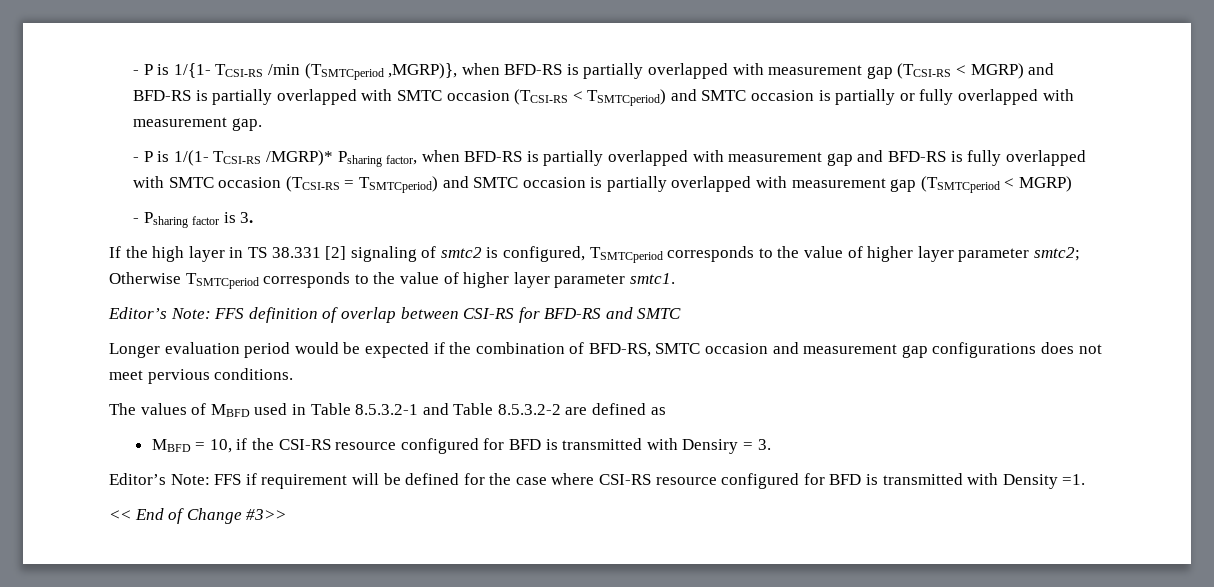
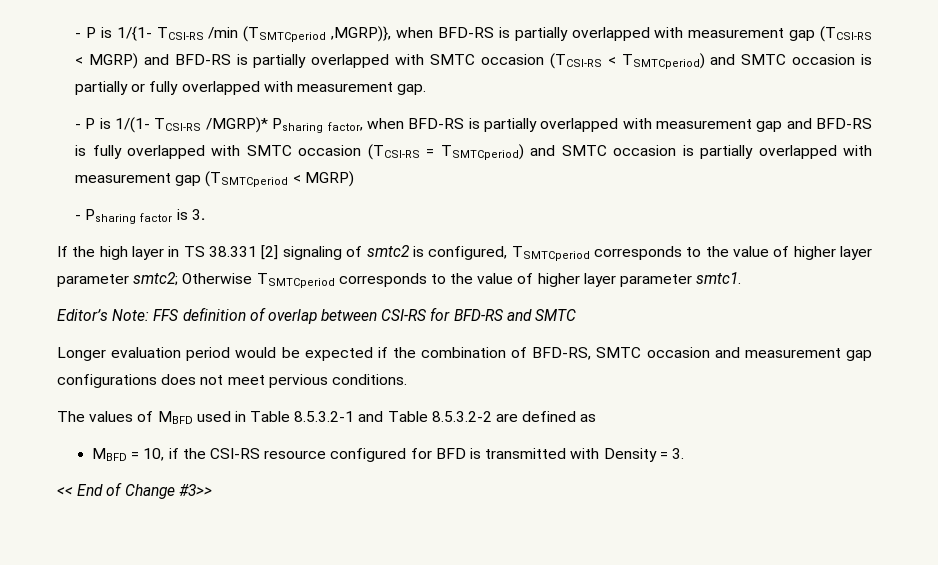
- MBFD = 10, if the CSI-RS resource configured for BFD is transmitted with Densiry = 3.
+ MBFD = 10, if the CSI-RS resource configured for BFD is transmitted with Density = 3.
- Editor’s Note: FFS if requirement will be defined for the case where CSI-RS resource configured for BFD is transmitted with Density =1.

